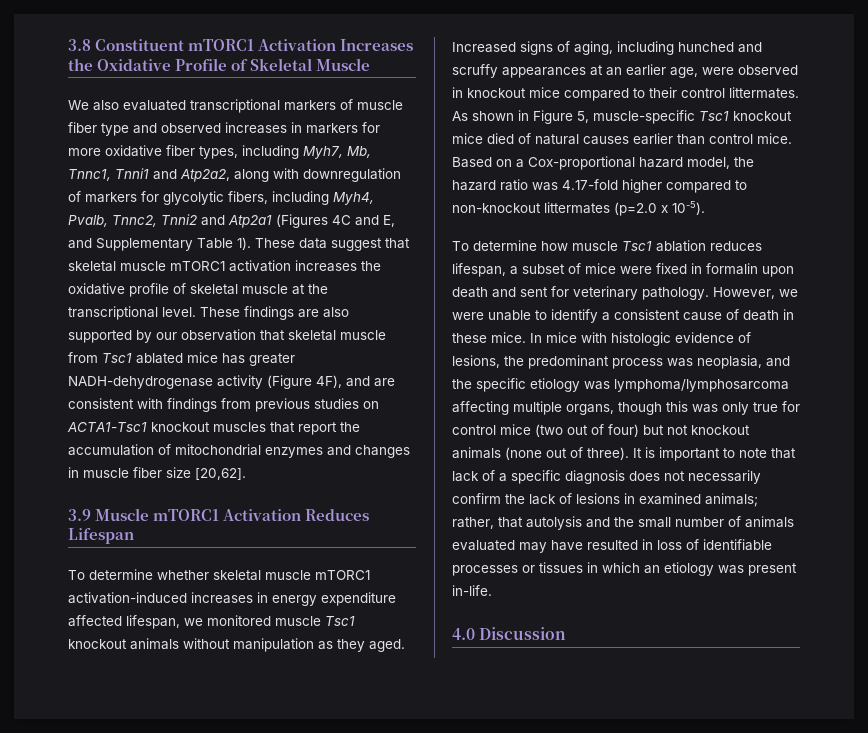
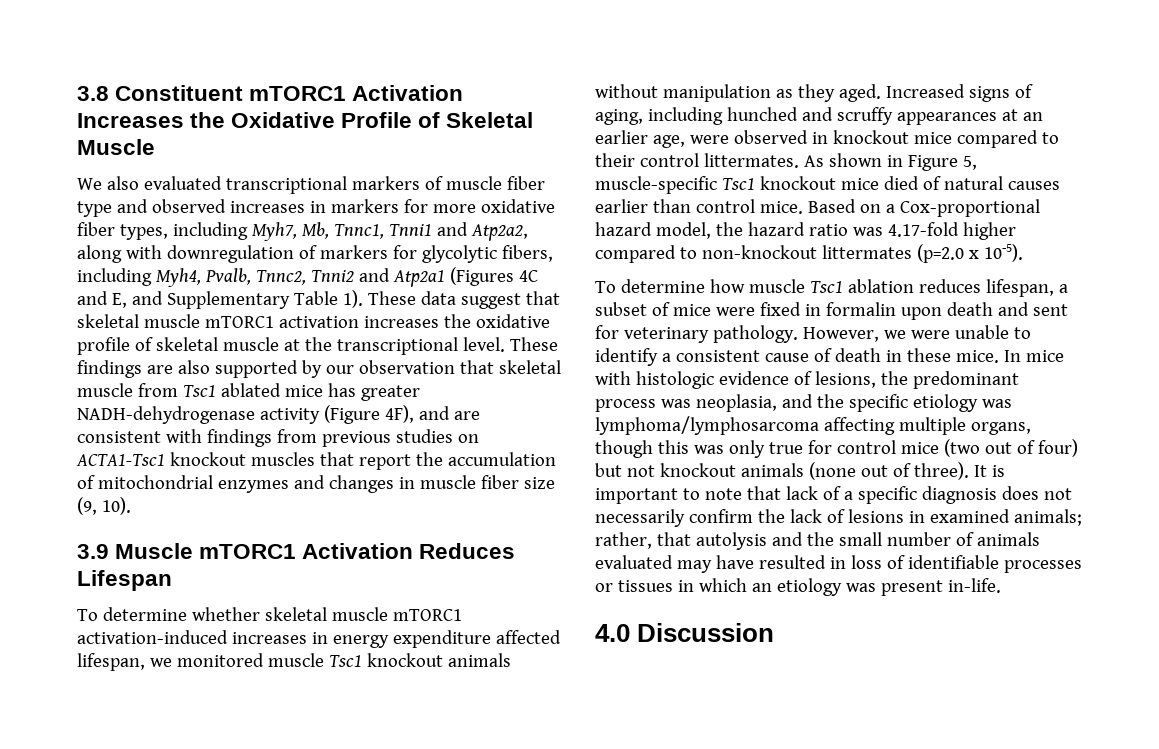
- These findings are also supported by our observation that skeletal muscle from Tsc1 ablated mice has greater NADH-dehydrogenase activity (Figure 4F), and are consistent with findings from previous studies on ACTA1-Tsc1 knockout muscles that report the accumulation of mitochondrial enzymes and changes in muscle fiber size [20,62].
+ These findings are also supported by our observation that skeletal muscle from Tsc1 ablated mice has greater NADH-dehydrogenase activity (Figure 4F), and are consistent with findings from previous studies on ACTA1-Tsc1 knockout muscles that report the accumulation of mitochondrial enzymes and changes in muscle fiber size (9, 10).

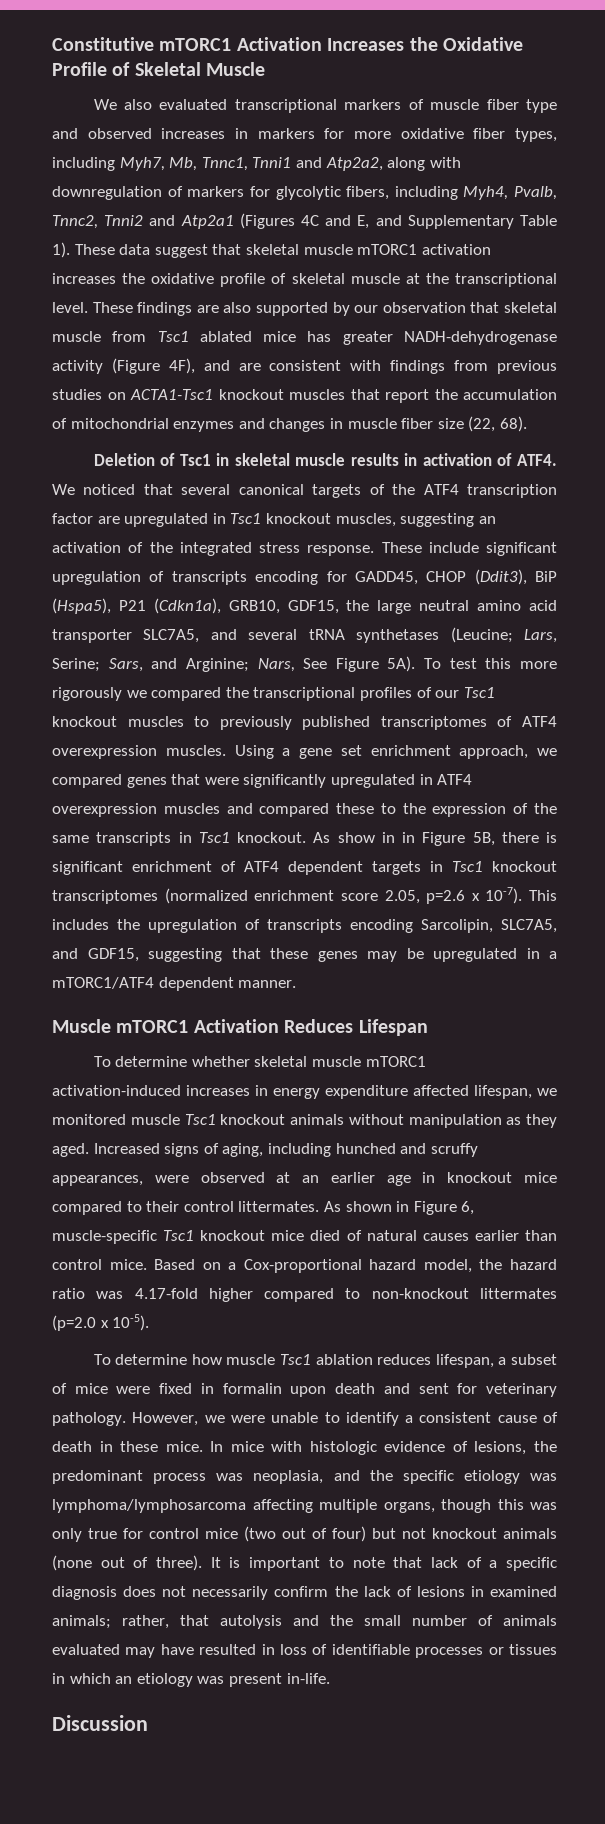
- 3.8 Constituent mTORC1 Activation Increases the Oxidative Profile of Skeletal Muscle
+ Constitutive mTORC1 Activation Increases the Oxidative Profile of Skeletal Muscle
- These findings are also supported by our observation that skeletal muscle from Tsc1 ablated mice has greater NADH-dehydrogenase activity (Figure 4F), and are consistent with findings from previous studies on ACTA1-Tsc1 knockout muscles that report the accumulation of mitochondrial enzymes and changes in muscle fiber size (9, 10).
- 3.9 Muscle mTORC1 Activation Reduces Lifespan
+ These findings are also supported by our observation that skeletal muscle from Tsc1 ablated mice has greater NADH-dehydrogenase activity (Figure 4F), and are consistent with findings from previous studies on ACTA1-Tsc1 knockout muscles that report the accumulation of mitochondrial enzymes and changes in muscle fiber size (22, 68).
+ Deletion of Tsc1 in skeletal muscle results in activation of ATF4. We noticed that several canonical targets of the ATF4 transcription factor are upregulated in Tsc1 knockout muscles, suggesting an activation of the integrated stress response. These include significant upregulation of transcripts encoding for GADD45, CHOP (Ddit3), BiP (Hspa5), P21 (Cdkn1a), GRB10, GDF15, the large neutral amino acid transporter SLC7A5, and several tRNA synthetases (Leucine; Lars, Serine; Sars, and Arginine; Nars, See Figure 5A). To test this more rigorously we compared the transcriptional profiles of our Tsc1 knockout muscles to previously published transcriptomes of ATF4 overexpression muscles. Using a gene set enrichment approach, we compared genes that were significantly upregulated in ATF4 overexpression muscles and compared these to the expression of the same transcripts in Tsc1 knockout. As show in in Figure 5B, there is significant enrichment of ATF4 dependent targets in Tsc1 knockout transcriptomes (normalized enrichment score 2.05, p=2.6 x 10-7). This includes the upregulation of transcripts encoding Sarcolipin, SLC7A5, and GDF15, suggesting that these genes may be upregulated in a mTORC1/ATF4 dependent manner.
+ Muscle mTORC1 Activation Reduces Lifespan
- Increased signs of aging, including hunched and scruffy appearances at an earlier age, were observed in knockout mice compared to their control littermates.
+ Increased signs of aging, including hunched and scruffy appearances, were observed at an earlier age in knockout mice compared to their control littermates.
- As shown in Figure 5, muscle-specific Tsc1 knockout mice died of natural causes earlier than control mice.
+ As shown in Figure 6, muscle-specific Tsc1 knockout mice died of natural causes earlier than control mice.
- 4.0 Discussion
+ Discussion

